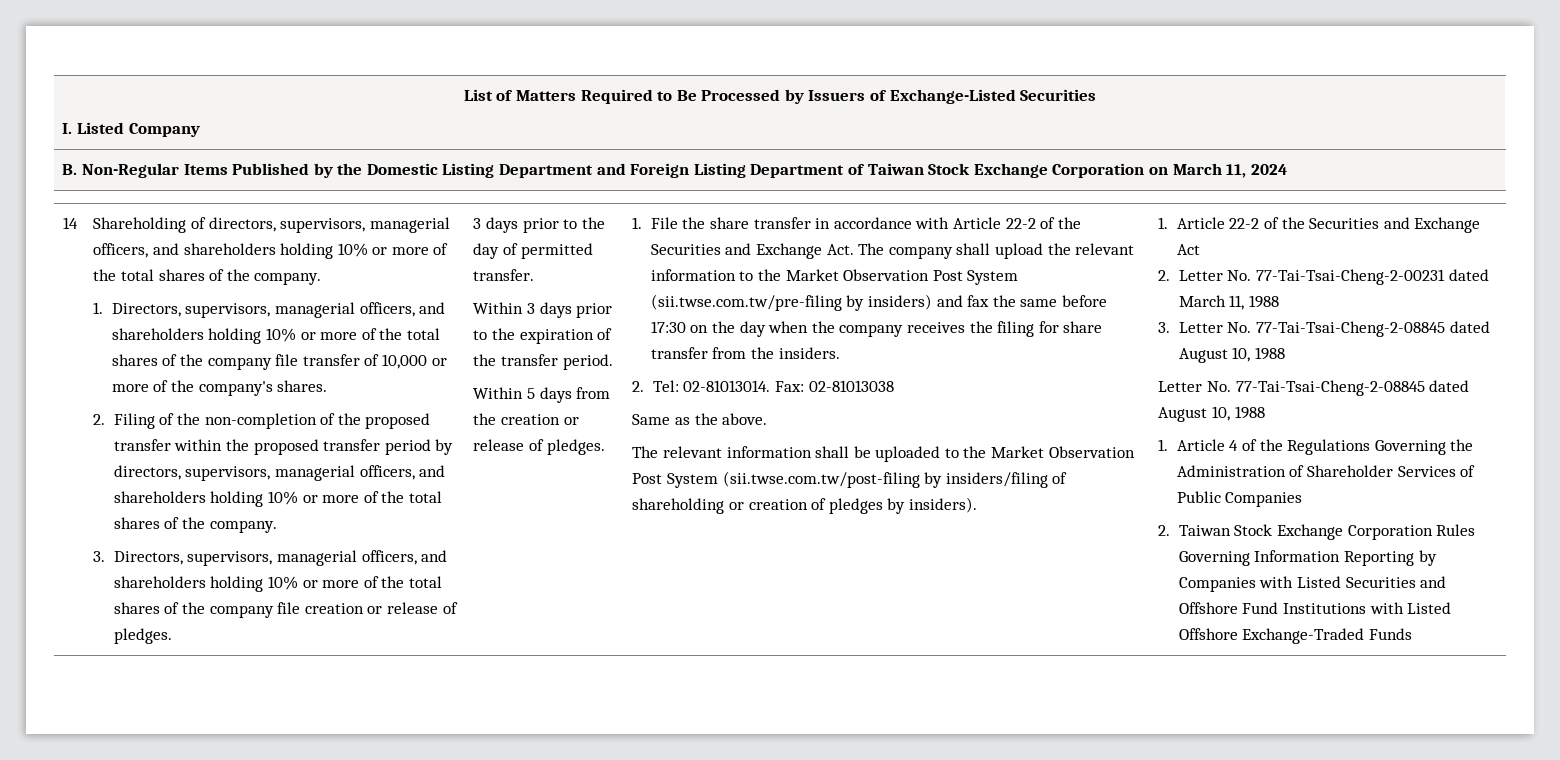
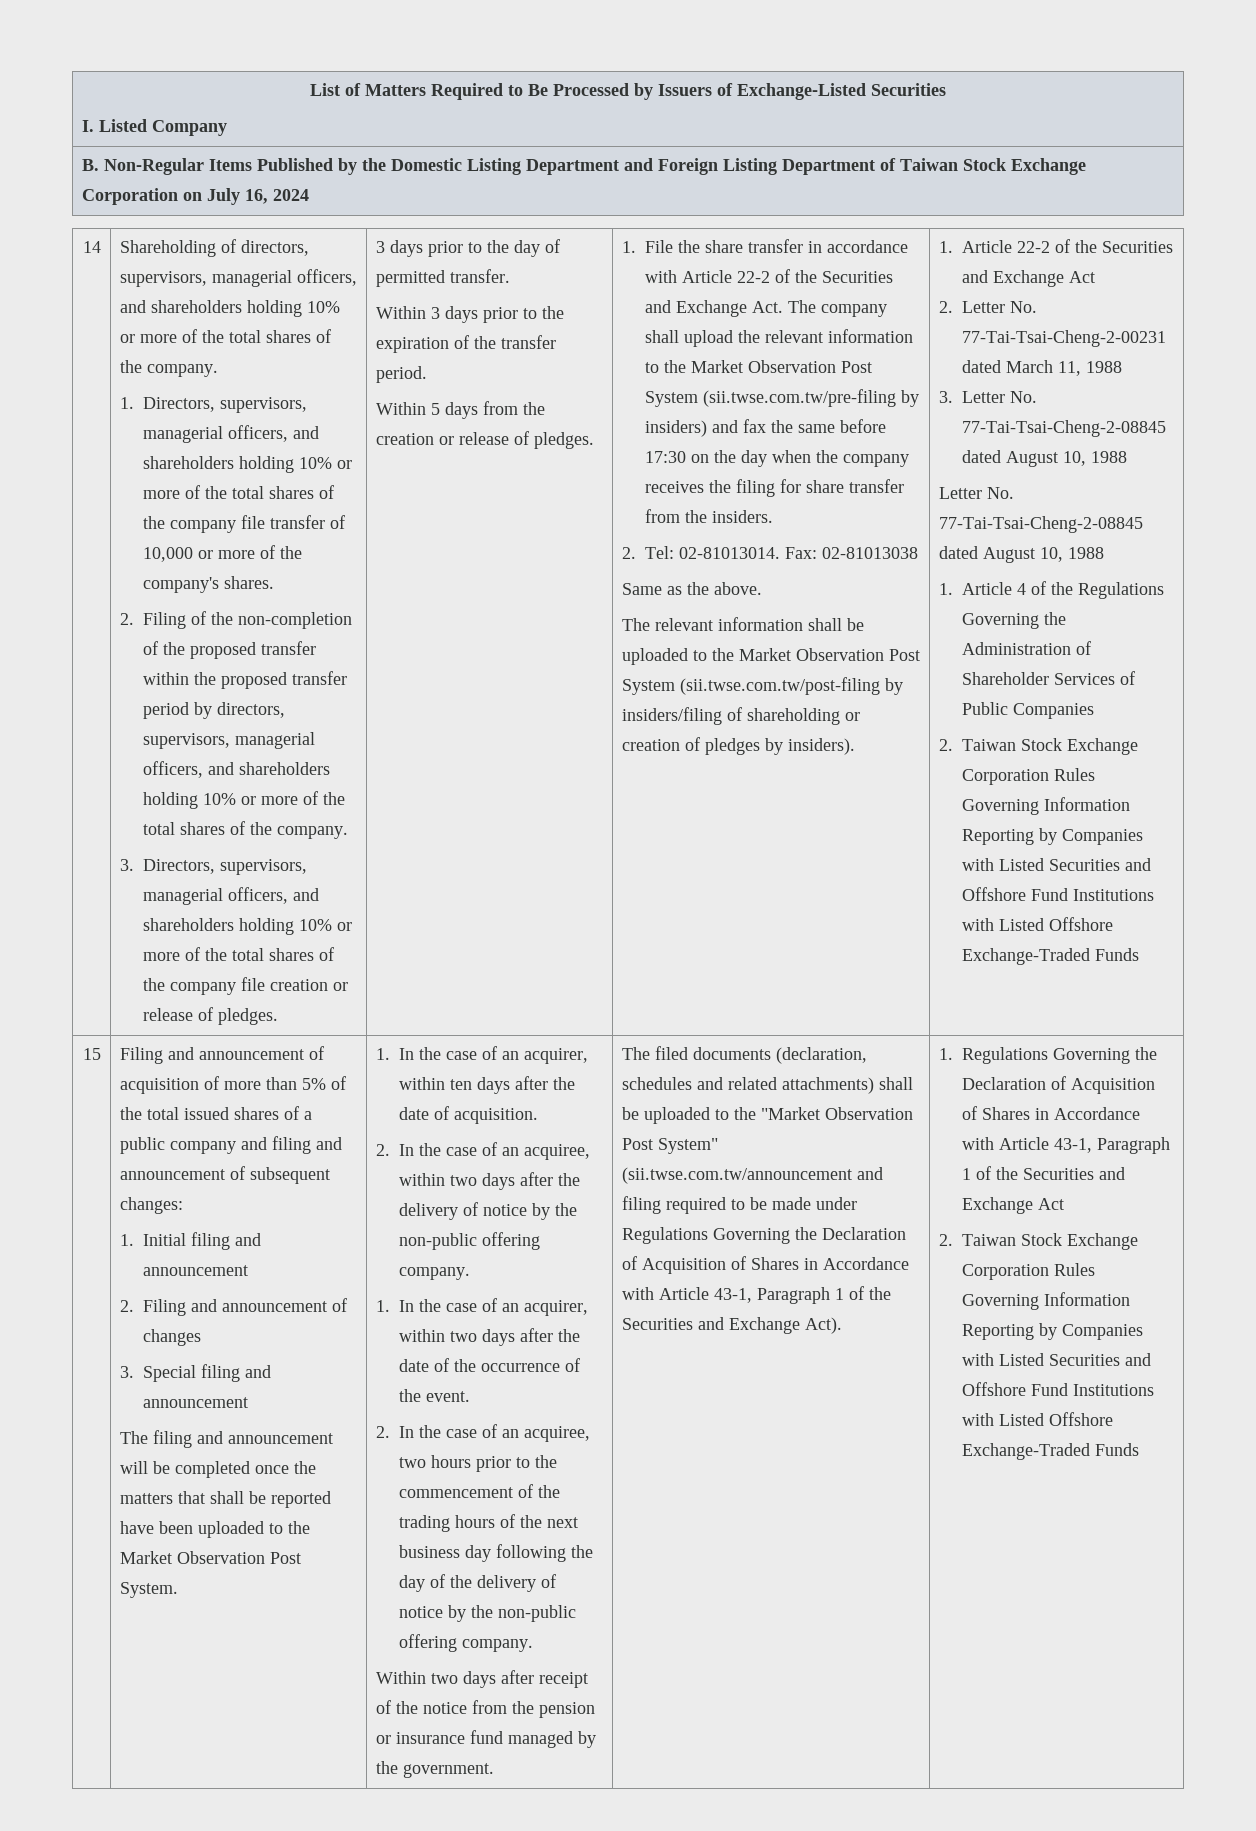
- B. Non-Regular Items Published by the Domestic Listing Department and Foreign Listing Department of Taiwan Stock Exchange Corporation on March 11, 2024
+ B. Non-Regular Items Published by the Domestic Listing Department and Foreign Listing Department of Taiwan Stock Exchange Corporation on July 16, 2024
+ 15 | Filing and announcement of acquisition of more than 5% of the total issued shares of a public company and filing and announcement of subsequent changes:
+ 1. Initial filing and announcement
+ 2. Filing and announcement of changes
+ 3. Special filing and announcement
+ The filing and announcement will be completed once the matters that shall be reported have been uploaded to the Market Observation Post System. | 1. In the case of an acquirer, within ten days after the date of acquisition.
+ 2. In the case of an acquiree, within two days after the delivery of notice by the non-public offering company.
+ 1. In the case of an acquirer, within two days after the date of the occurrence of the event.
+ 2. In the case of an acquiree, two hours prior to the commencement of the trading hours of the next business day following the day of the delivery of notice by the non-public offering company.
+ Within two days after receipt of the notice from the pension or insurance fund managed by the government. | The filed documents (declaration, schedules and related attachments) shall be uploaded to the "Market Observation Post System" (sii.twse.com.tw/announcement and filing required to be made under Regulations Governing the Declaration of Acquisition of Shares in Accordance with Article 43-1, Paragraph 1 of the Securities and Exchange Act). | 1. Regulations Governing the Declaration of Acquisition of Shares in Accordance with Article 43-1, Paragraph 1 of the Securities and Exchange Act
+ 2. Taiwan Stock Exchange Corporation Rules Governing Information Reporting by Companies with Listed Securities and Offshore Fund Institutions with Listed Offshore Exchange-Traded Funds

